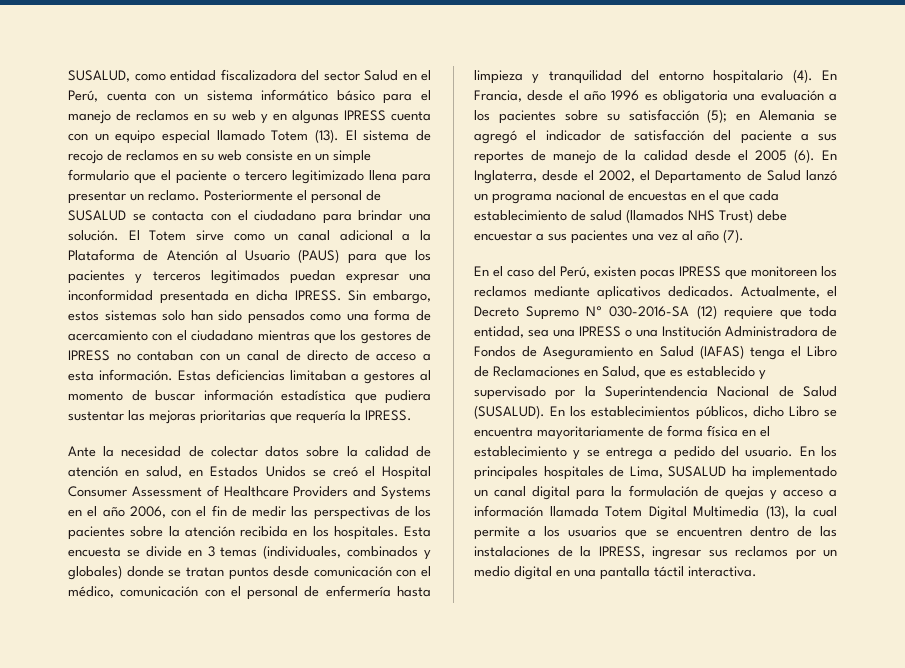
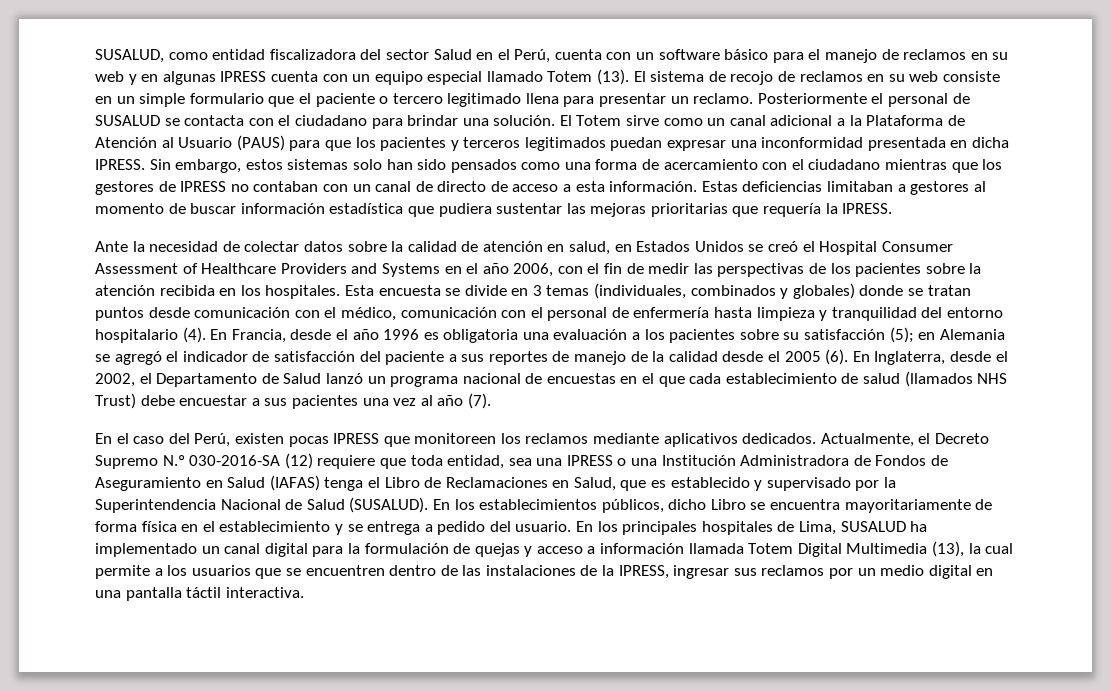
- SUSALUD, como entidad fiscalizadora del sector Salud en el Perú, cuenta con un sistema informático básico para el manejo de reclamos en su web y en algunas IPRESS cuenta con un equipo especial llamado Totem (13).
+ SUSALUD, como entidad fiscalizadora del sector Salud en el Perú, cuenta con un software básico para el manejo de reclamos en su web y en algunas IPRESS cuenta con un equipo especial llamado Totem (13).
- El sistema de recojo de reclamos en su web consiste en un simple formulario que el paciente o tercero legitimizado llena para presentar un reclamo.
+ El sistema de recojo de reclamos en su web consiste en un simple formulario que el paciente o tercero legitimado llena para presentar un reclamo.
- Actualmente, el Decreto Supremo Nº 030-2016-SA (12) requiere que toda entidad, sea una IPRESS o una Institución Administradora de Fondos de Aseguramiento en Salud (IAFAS) tenga el Libro de Reclamaciones en Salud, que es establecido y supervisado por la Superintendencia Nacional de Salud (SUSALUD).
+ Actualmente, el Decreto Supremo N.º 030-2016-SA (12) requiere que toda entidad, sea una IPRESS o una Institución Administradora de Fondos de Aseguramiento en Salud (IAFAS) tenga el Libro de Reclamaciones en Salud, que es establecido y supervisado por la Superintendencia Nacional de Salud (SUSALUD).

